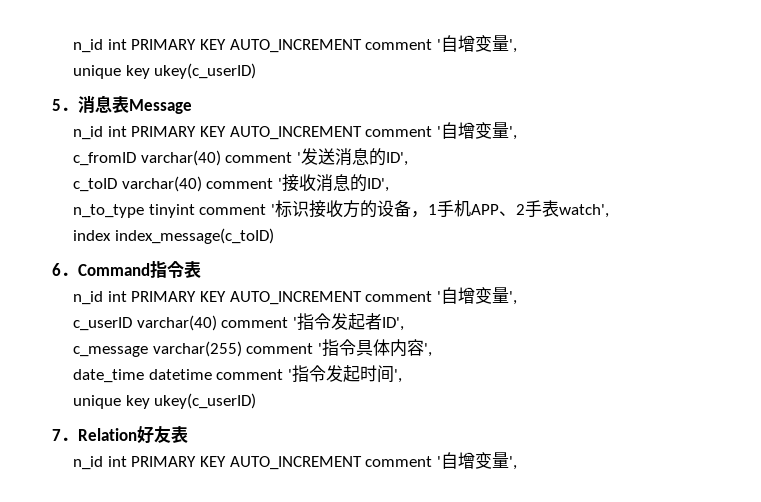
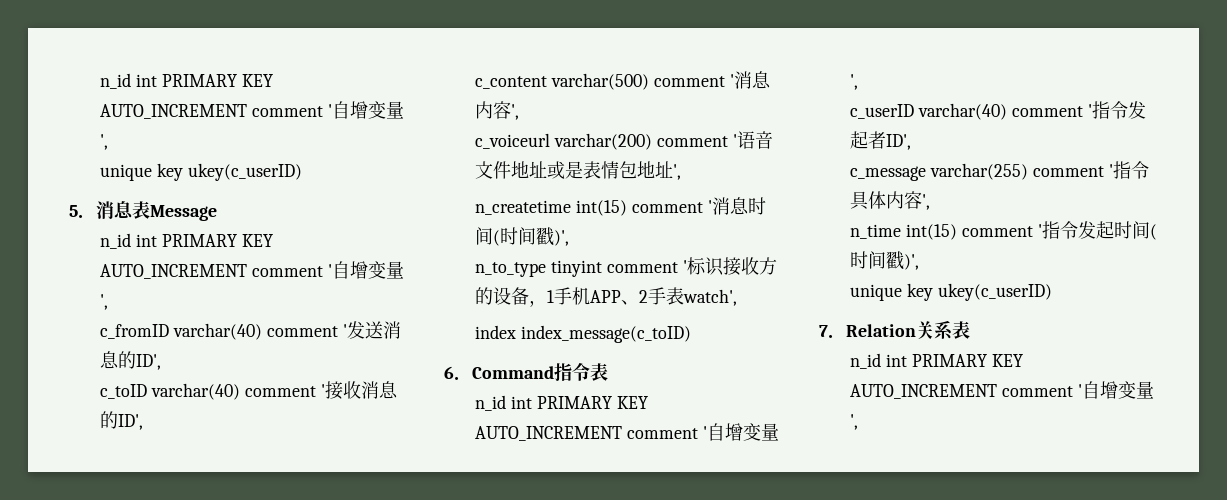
+ c_content varchar(500) comment '消息内容',
+ c_voiceurl varchar(200) comment '语音文件地址或是表情包地址',
+ n_createtime int(15) comment '消息时间(时间戳)',
- date_time datetime comment '指令发起时间',
+ n_time int(15) comment '指令发起时间(时间戳)',
- 7．Relation好友表
+ 7．Relation关系表

